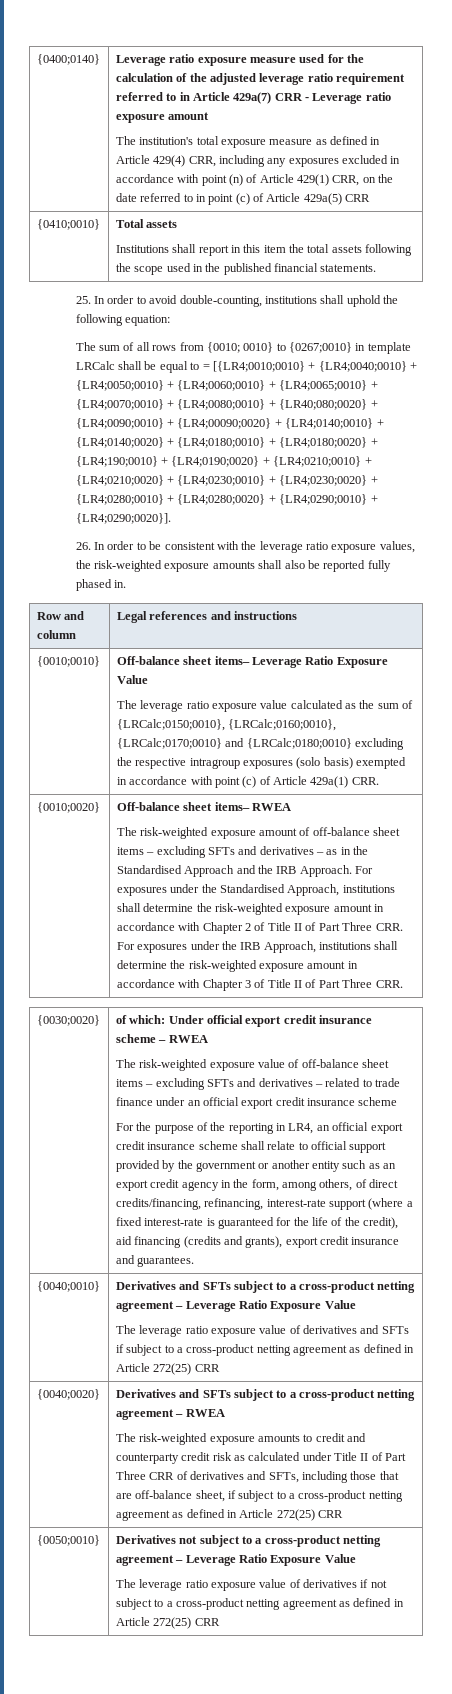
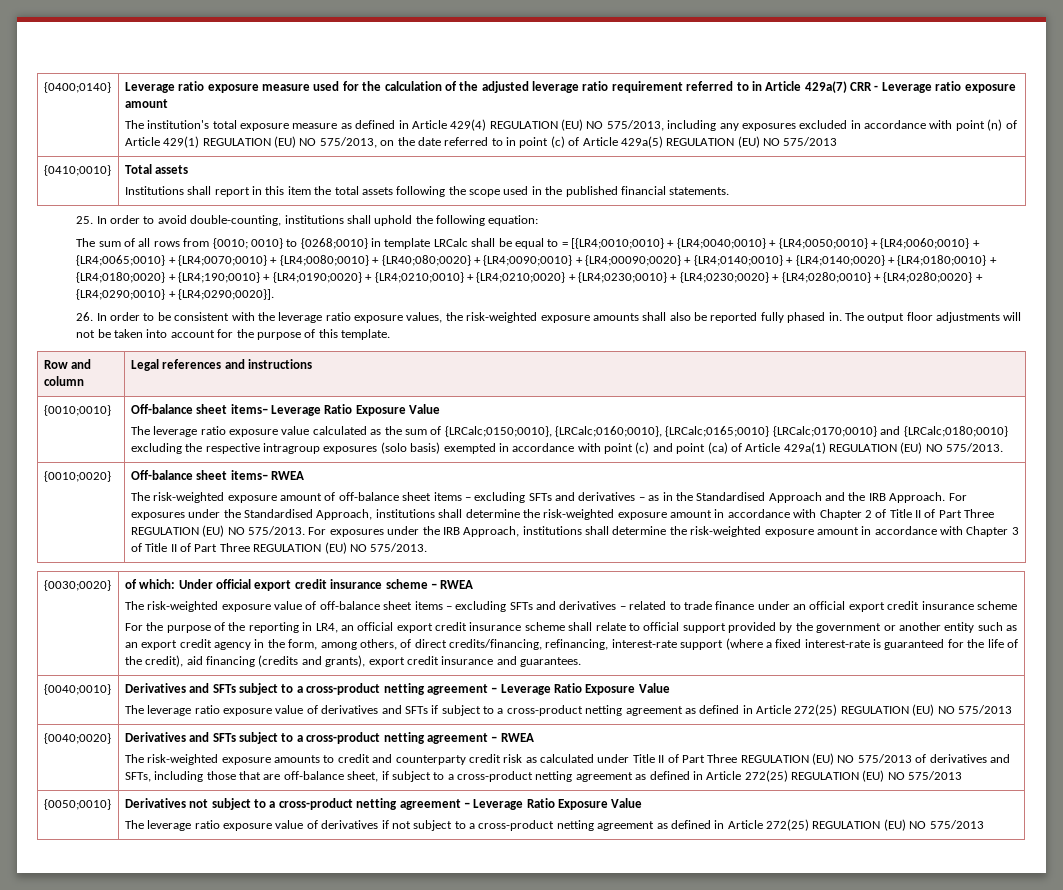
- The institution's total exposure measure as defined in Article 429(4) CRR, including any exposures excluded in accordance with point (n) of Article 429(1) CRR, on the date referred to in point (c) of Article 429a(5) CRR
+ The institution's total exposure measure as defined in Article 429(4) REGULATION (EU) NO 575/2013, including any exposures excluded in accordance with point (n) of Article 429(1) REGULATION (EU) NO 575/2013, on the date referred to in point (c) of Article 429a(5) REGULATION (EU) NO 575/2013
- 0010} to {0267;0010} in template LRCalc shall be equal to = [{LR4;0010;0010} + {LR4;0040;0010} + {LR4;0050;0010} + {LR4;0060;0010} + {LR4;0065;0010} + {LR4;0070;0010} + {LR4;0080;0010} + {LR40;080;0020} + {LR4;0090;0010} + {LR4;00090;0020} + {LR4;0140;0010} + {LR4;0140;0020} + {LR4;0180;0010} + {LR4;0180;0020} + {LR4;190;0010} + {LR4;0190;0020} + {LR4;0210;0010} + {LR4;0210;0020} + {LR4;0230;0010} + {LR4;0230;0020} + {LR4;0280;0010} + {LR4;0280;0020} + {LR4;0290;0010} + {LR4;0290;0020}].
+ 0010} to {0268;0010} in template LRCalc shall be equal to = [{LR4;0010;0010} + {LR4;0040;0010} + {LR4;0050;0010} + {LR4;0060;0010} + {LR4;0065;0010} + {LR4;0070;0010} + {LR4;0080;0010} + {LR40;080;0020} + {LR4;0090;0010} + {LR4;00090;0020} + {LR4;0140;0010} + {LR4;0140;0020} + {LR4;0180;0010} + {LR4;0180;0020} + {LR4;190;0010} + {LR4;0190;0020} + {LR4;0210;0010} + {LR4;0210;0020} + {LR4;0230;0010} + {LR4;0230;0020} + {LR4;0280;0010} + {LR4;0280;0020} + {LR4;0290;0010} + {LR4;0290;0020}].
+ The output floor adjustments will not be taken into account for the purpose of this template.
- The leverage ratio exposure value calculated as the sum of {LRCalc;0150;0010}, {LRCalc;0160;0010}, {LRCalc;0170;0010} and {LRCalc;0180;0010} excluding the respective intragroup exposures (solo basis) exempted in accordance with point (c) of Article 429a(1) CRR.
+ The leverage ratio exposure value calculated as the sum of {LRCalc;0150;0010}, {LRCalc;0160;0010}, {LRCalc;0165;0010} {LRCalc;0170;0010} and {LRCalc;0180;0010} excluding the respective intragroup exposures (solo basis) exempted in accordance with point (c) and point (ca) of Article 429a(1) REGULATION (EU) NO 575/2013.
- For exposures under the Standardised Approach, institutions shall determine the risk-weighted exposure amount in accordance with Chapter 2 of Title II of Part Three CRR. For exposures under the IRB Approach, institutions shall determine the risk-weighted exposure amount in accordance with Chapter 3 of Title II of Part Three CRR.
+ For exposures under the Standardised Approach, institutions shall determine the risk-weighted exposure amount in accordance with Chapter 2 of Title II of Part Three REGULATION (EU) NO 575/2013. For exposures under the IRB Approach, institutions shall determine the risk-weighted exposure amount in accordance with Chapter 3 of Title II of Part Three REGULATION (EU) NO 575/2013.
  {0040;0010} | Derivatives and SFTs subject to a cross-product netting agreement – Leverage Ratio Exposure Value
- The leverage ratio exposure value of derivatives and SFTs if subject to a cross-product netting agreement as defined in Article 272(25) CRR
+ The leverage ratio exposure value of derivatives and SFTs if subject to a cross-product netting agreement as defined in Article 272(25) REGULATION (EU) NO 575/2013
- The risk-weighted exposure amounts to credit and counterparty credit risk as calculated under Title II of Part Three CRR of derivatives and SFTs, including those that are off-balance sheet, if subject to a cross-product netting agreement as defined in Article 272(25) CRR
+ The risk-weighted exposure amounts to credit and counterparty credit risk as calculated under Title II of Part Three REGULATION (EU) NO 575/2013 of derivatives and SFTs, including those that are off-balance sheet, if subject to a cross-product netting agreement as defined in Article 272(25) REGULATION (EU) NO 575/2013
  {0050;0010} | Derivatives not subject to a cross-product netting agreement – Leverage Ratio Exposure Value
- The leverage ratio exposure value of derivatives if not subject to a cross-product netting agreement as defined in Article 272(25) CRR
+ The leverage ratio exposure value of derivatives if not subject to a cross-product netting agreement as defined in Article 272(25) REGULATION (EU) NO 575/2013

